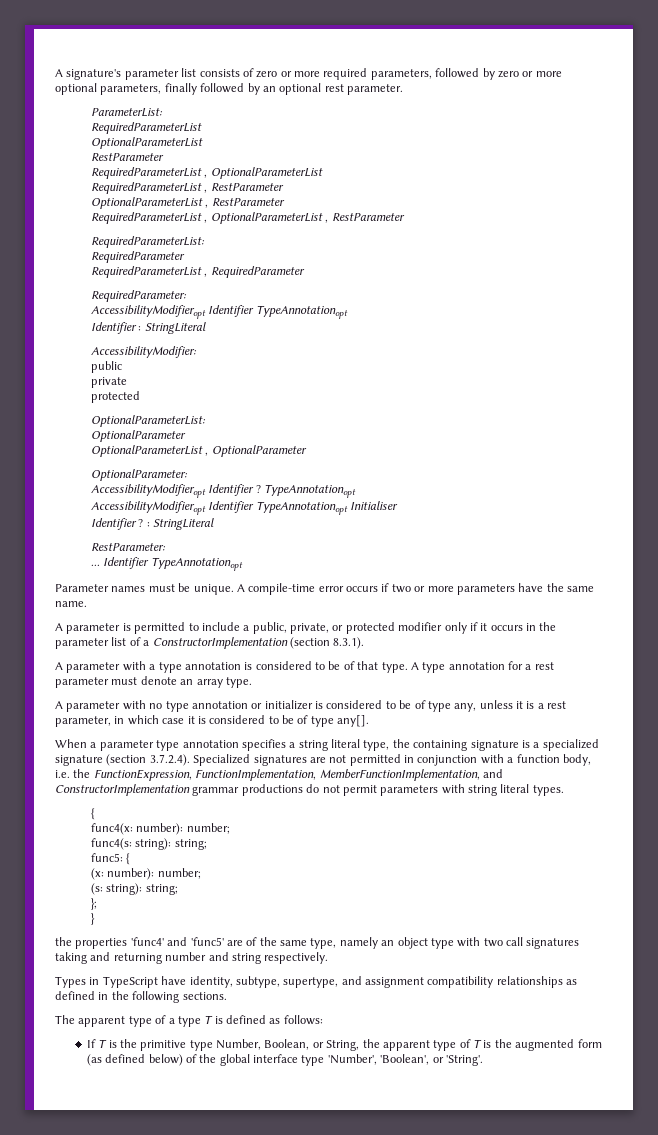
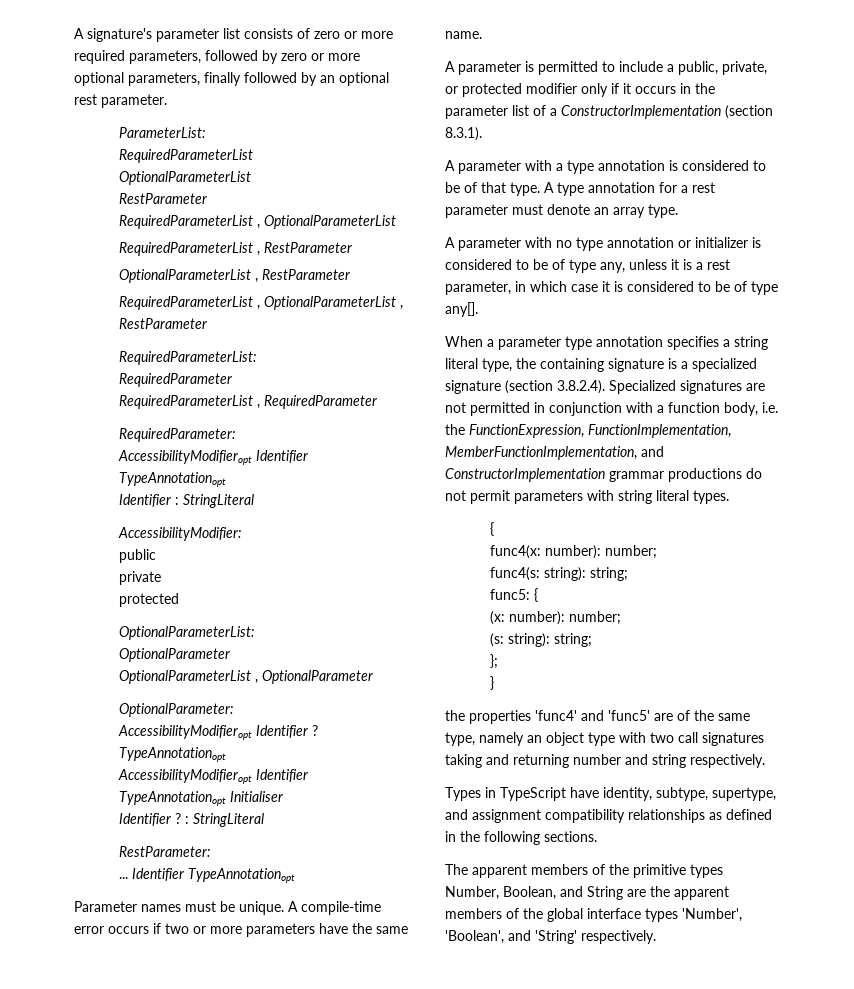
- When a parameter type annotation specifies a string literal type, the containing signature is a specialized signature (section 3.7.2.4). Specialized signatures are not permitted in conjunction with a function body, i.e. the FunctionExpression, FunctionImplementation, MemberFunctionImplementation, and ConstructorImplementation grammar productions do not permit parameters with string literal types.
+ When a parameter type annotation specifies a string literal type, the containing signature is a specialized signature (section 3.8.2.4). Specialized signatures are not permitted in conjunction with a function body, i.e. the FunctionExpression, FunctionImplementation, MemberFunctionImplementation, and ConstructorImplementation grammar productions do not permit parameters with string literal types.
- The apparent type of a type T is defined as follows:
- If T is the primitive type Number, Boolean, or String, the apparent type of T is the augmented form (as defined below) of the global interface type 'Number', 'Boolean', or 'String'.
+ The apparent members of the primitive types Number, Boolean, and String are the apparent members of the global interface types 'Number', 'Boolean', and 'String' respectively.

